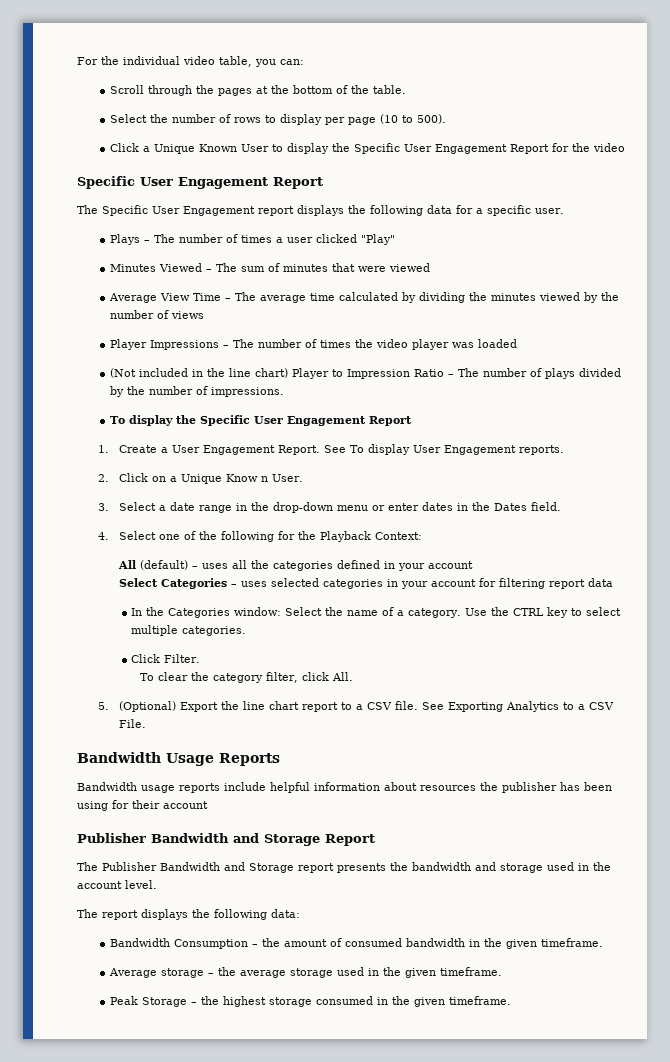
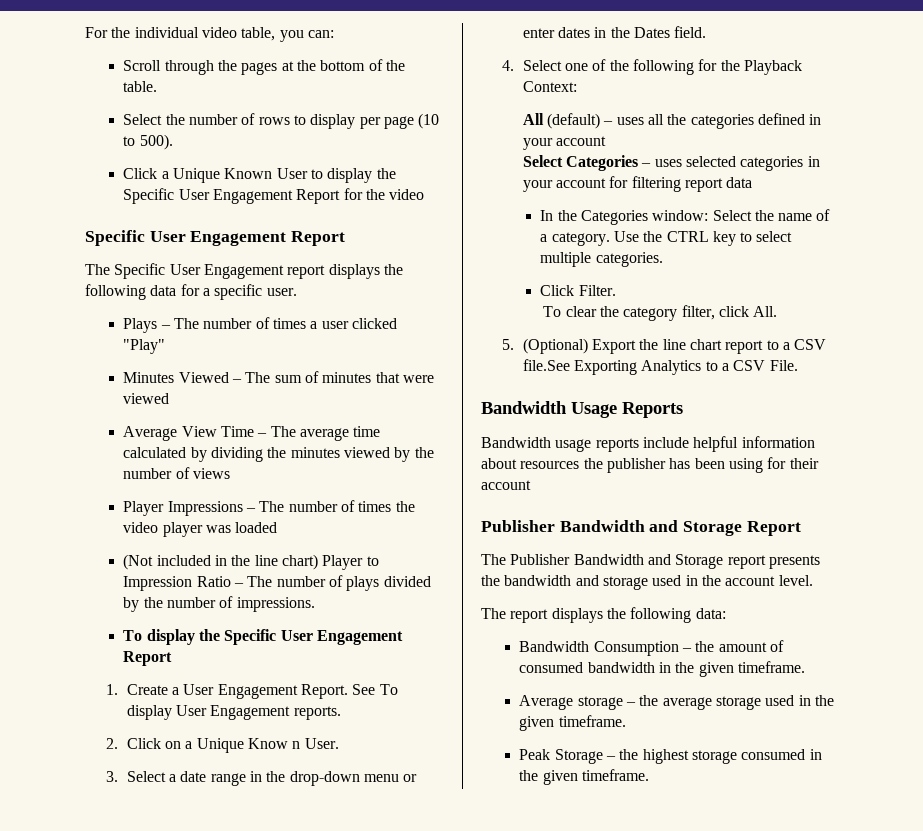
- 5. (Optional) Export the line chart report to a CSV file. See Exporting Analytics to a CSV File.
+ 5. (Optional) Export the line chart report to a CSV file.See Exporting Analytics to a CSV File.

